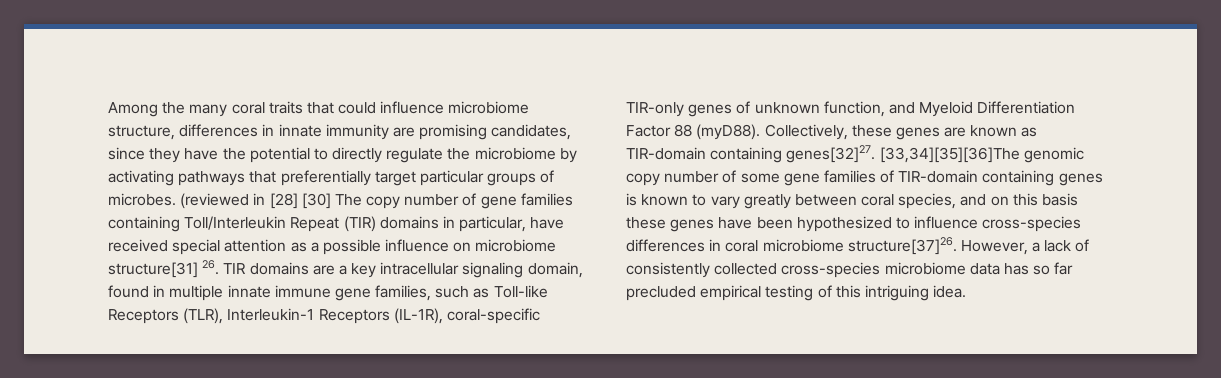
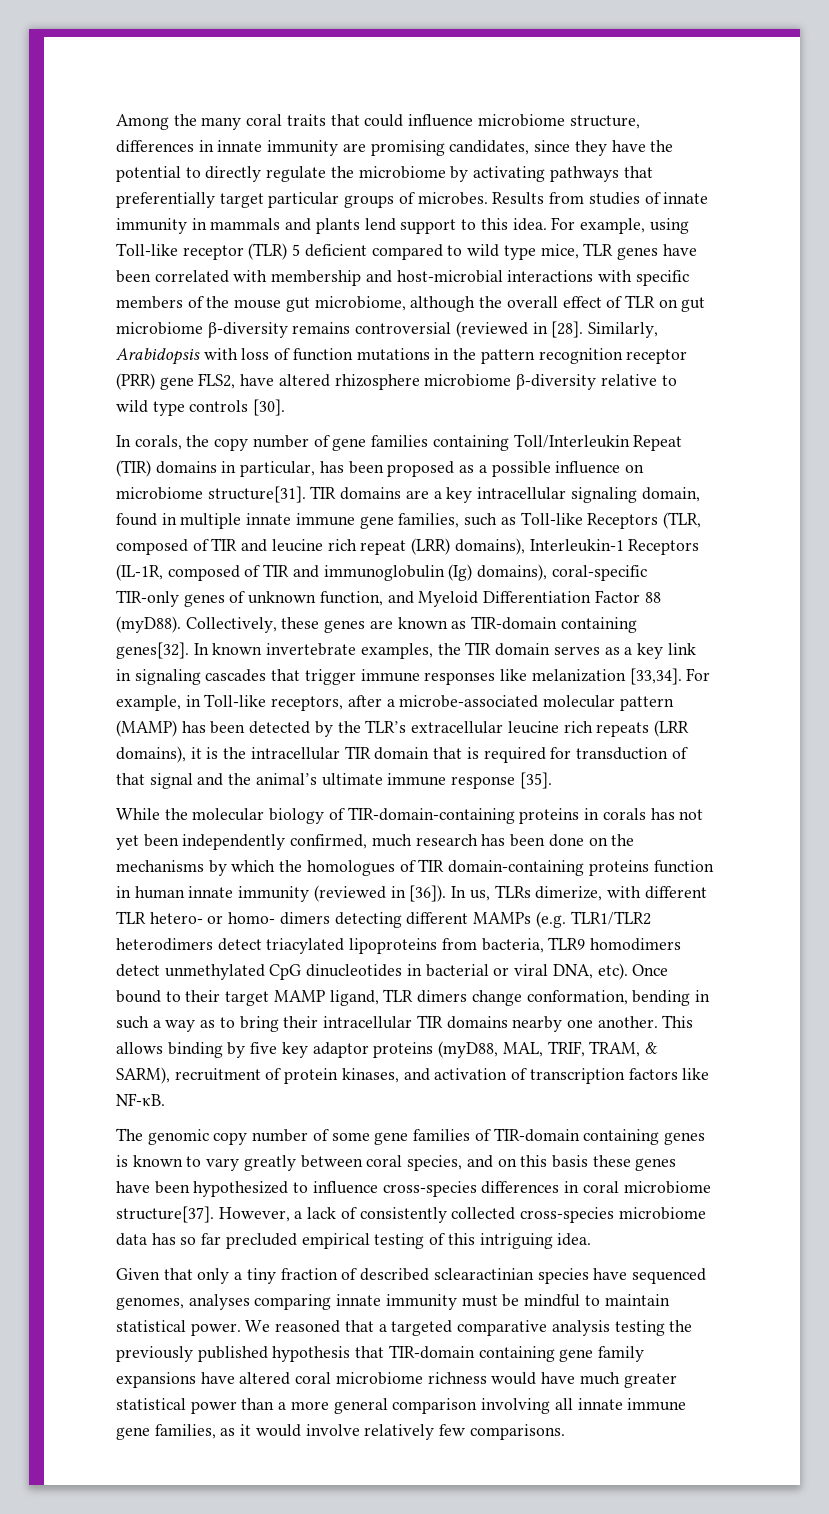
- (reviewed in [28] [30] The copy number of gene families containing Toll/Interleukin Repeat (TIR) domains in particular, have received special attention as a possible influence on microbiome structure[31] 26. TIR domains are a key intracellular signaling domain, found in multiple innate immune gene families, such as Toll-like Receptors (TLR), Interleukin-1 Receptors (IL-1R), coral-specific TIR-only genes of unknown function, and Myeloid Differentiation Factor 88 (myD88).
+ Results from studies of innate immunity in mammals and plants lend support to this idea. For example, using Toll-like receptor (TLR) 5 deficient compared to wild type mice, TLR genes have been correlated with membership and host-microbial interactions with specific members of the mouse gut microbiome, although the overall effect of TLR on gut microbiome β-diversity remains controversial (reviewed in [28]. Similarly, Arabidopsis with loss of function mutations in the pattern recognition receptor (PRR) gene FLS2, have altered rhizosphere microbiome β-diversity relative to wild type controls [30].
+ In corals, the copy number of gene families containing Toll/Interleukin Repeat (TIR) domains in particular, has been proposed as a possible influence on microbiome structure[31]. TIR domains are a key intracellular signaling domain, found in multiple innate immune gene families, such as Toll-like Receptors (TLR, composed of TIR and leucine rich repeat (LRR) domains), Interleukin-1 Receptors (IL-1R, composed of TIR and immunoglobulin (Ig) domains), coral-specific TIR-only genes of unknown function, and Myeloid Differentiation Factor 88 (myD88).
- Collectively, these genes are known as TIR-domain containing genes[32]27. [33,34][35][36]The genomic copy number of some gene families of TIR-domain containing genes is known to vary greatly between coral species, and on this basis these genes have been hypothesized to influence cross-species differences in coral microbiome structure[37]26.
+ Collectively, these genes are known as TIR-domain containing genes[32]. In known invertebrate examples, the TIR domain serves as a key link in signaling cascades that trigger immune responses like melanization [33,34]. For example, in Toll-like receptors, after a microbe-associated molecular pattern (MAMP) has been detected by the TLR’s extracellular leucine rich repeats (LRR domains), it is the intracellular TIR domain that is required for transduction of that signal and the animal’s ultimate immune response [35].
+ While the molecular biology of TIR-domain-containing proteins in corals has not yet been independently confirmed, much research has been done on the mechanisms by which the homologues of TIR domain-containing proteins function in human innate immunity (reviewed in [36]). In us, TLRs dimerize, with different TLR hetero- or homo- dimers detecting different MAMPs (e.g. TLR1/TLR2 heterodimers detect triacylated lipoproteins from bacteria, TLR9 homodimers detect unmethylated CpG dinucleotides in bacterial or viral DNA, etc). Once bound to their target MAMP ligand, TLR dimers change conformation, bending in such a way as to bring their intracellular TIR domains nearby one another. This allows binding by five key adaptor proteins (myD88, MAL, TRIF, TRAM, & SARM), recruitment of protein kinases, and activation of transcription factors like NF-κB.
+ The genomic copy number of some gene families of TIR-domain containing genes is known to vary greatly between coral species, and on this basis these genes have been hypothesized to influence cross-species differences in coral microbiome structure[37].
+ Given that only a tiny fraction of described sclearactinian species have sequenced genomes, analyses comparing innate immunity must be mindful to maintain statistical power. We reasoned that a targeted comparative analysis testing the previously published hypothesis that TIR-domain containing gene family expansions have altered coral microbiome richness would have much greater statistical power than a more general comparison involving all innate immune gene families, as it would involve relatively few comparisons.

